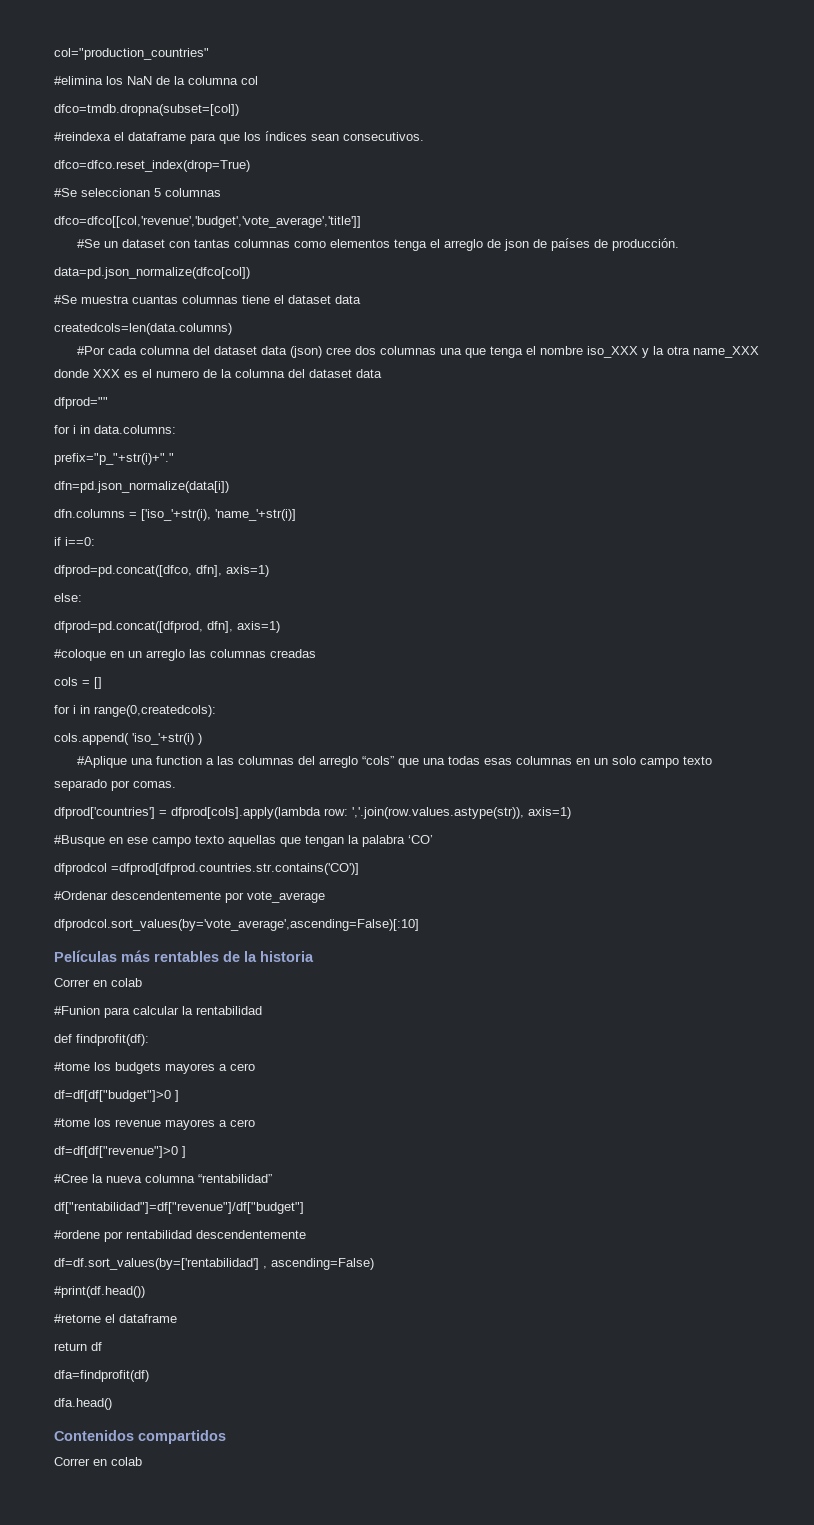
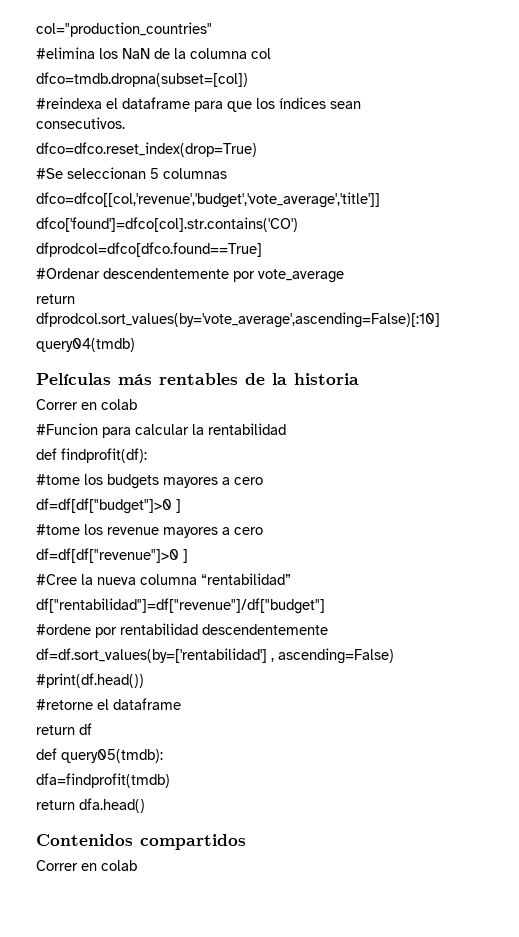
- #Se un dataset con tantas columnas como elementos tenga el arreglo de json de países de producción.
- data=pd.json_normalize(dfco[col])
- #Se muestra cuantas columnas tiene el dataset data
- createdcols=len(data.columns)
- #Por cada columna del dataset data (json) cree dos columnas una que tenga el nombre iso_XXX y la otra name_XXX donde XXX es el numero de la columna del dataset data
- dfprod=""
- for i in data.columns:
- prefix="p_"+str(i)+"."
- dfn=pd.json_normalize(data[i])
- dfn.columns = ['iso_'+str(i), 'name_'+str(i)]
- if i==0:
- dfprod=pd.concat([dfco, dfn], axis=1)
- else:
- dfprod=pd.concat([dfprod, dfn], axis=1)
- #coloque en un arreglo las columnas creadas
- cols = []
- for i in range(0,createdcols):
- cols.append( 'iso_'+str(i) )
- #Aplique una function a las columnas del arreglo “cols” que una todas esas columnas en un solo campo texto separado por comas.
- dfprod['countries'] = dfprod[cols].apply(lambda row: ','.join(row.values.astype(str)), axis=1)
- #Busque en ese campo texto aquellas que tengan la palabra ‘CO’
- dfprodcol =dfprod[dfprod.countries.str.contains('CO')]
+ dfco['found']=dfco[col].str.contains('CO')
+ dfprodcol=dfco[dfco.found==True]
- dfprodcol.sort_values(by='vote_average',ascending=False)[:10]
+ return dfprodcol.sort_values(by='vote_average',ascending=False)[:10]
+ query04(tmdb)
- #Funion para calcular la rentabilidad
+ #Funcion para calcular la rentabilidad
- dfa=findprofit(df)
- dfa.head()
+ def query05(tmdb):
+ dfa=findprofit(tmdb)
+ return dfa.head()

